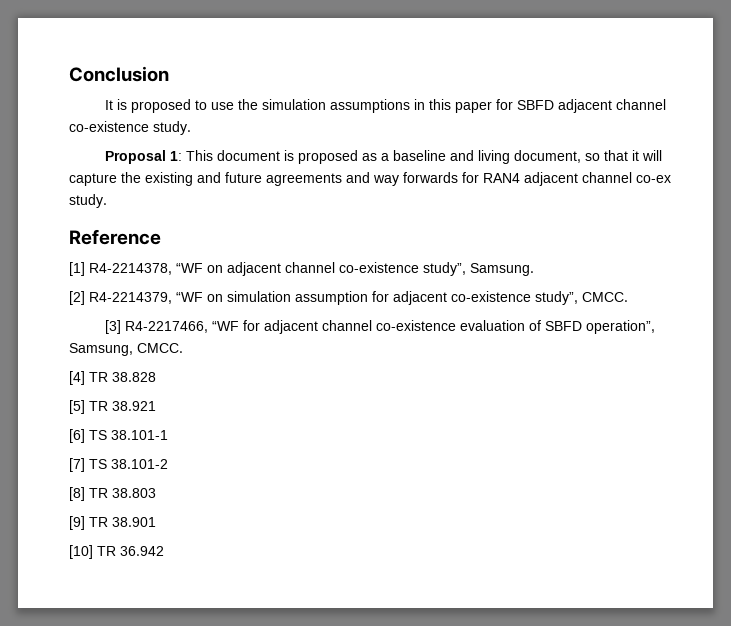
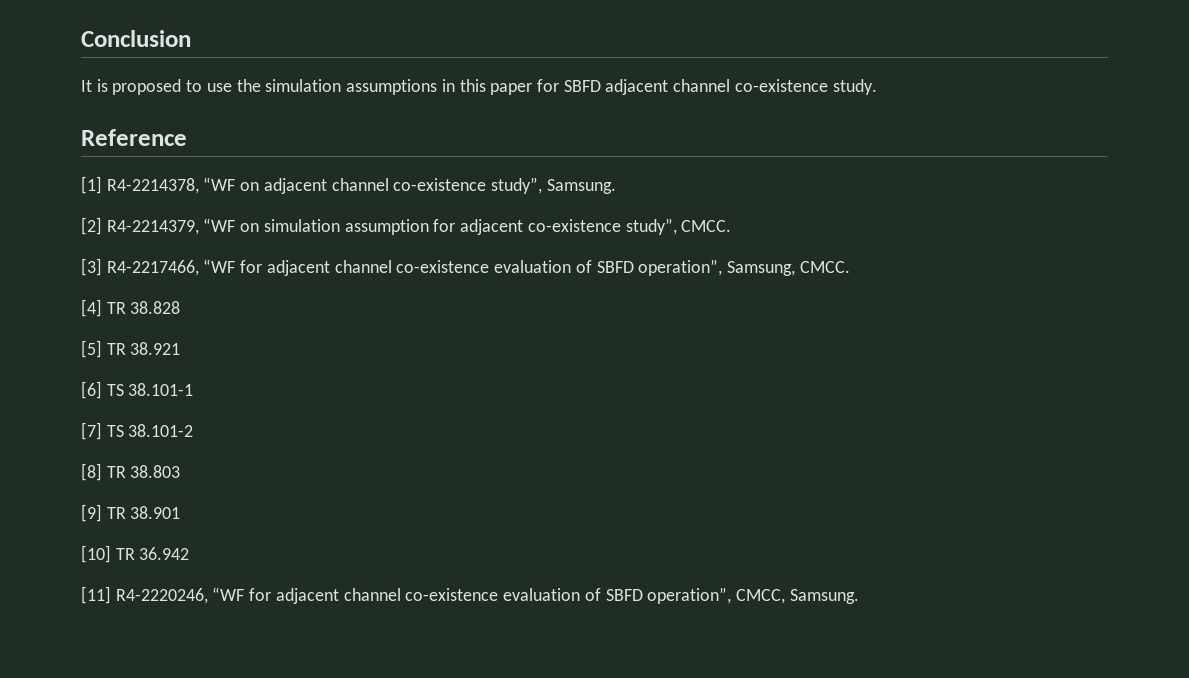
- Proposal 1: This document is proposed as a baseline and living document, so that it will capture the existing and future agreements and way forwards for RAN4 adjacent channel co-ex study.
+ [11] R4-2220246, “WF for adjacent channel co-existence evaluation of SBFD operation”, CMCC, Samsung.

